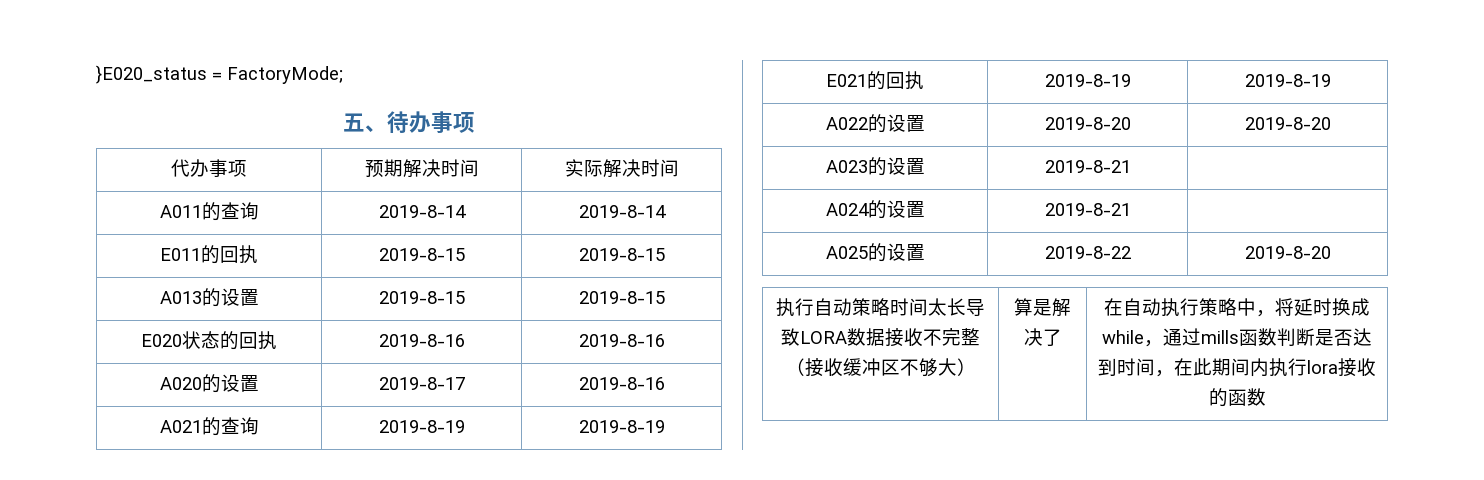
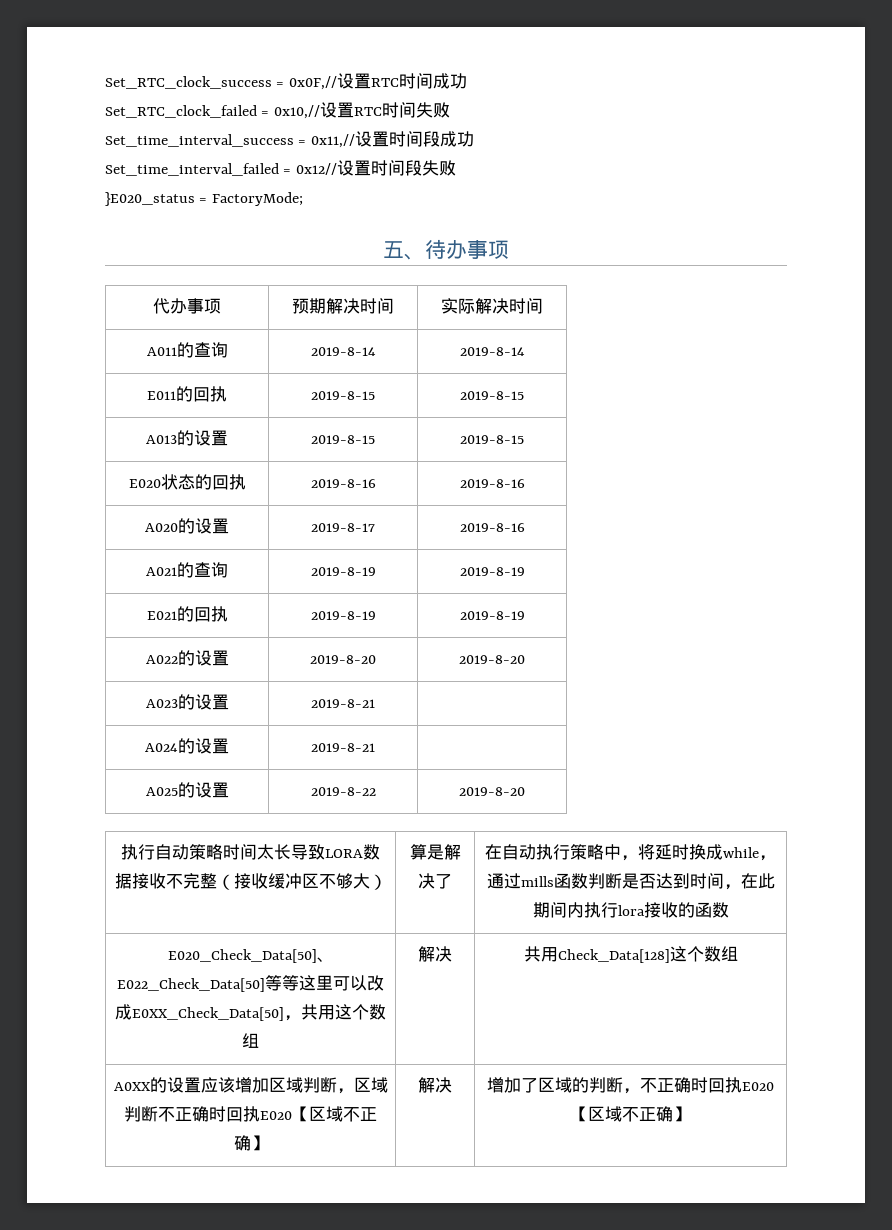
+ Set_RTC_clock_success = 0x0F,//设置RTC时间成功
+ Set_RTC_clock_failed = 0x10,//设置RTC时间失败
+ Set_time_interval_success = 0x11,//设置时间段成功
+ Set_time_interval_failed = 0x12//设置时间段失败
+ E020_Check_Data[50]、E022_Check_Data[50]等等这里可以改成E0XX_Check_Data[50]，共用这个数组 | 解决 | 共用Check_Data[128]这个数组
+ A0XX的设置应该增加区域判断，区域判断不正确时回执E020【区域不正确】 | 解决 | 增加了区域的判断，不正确时回执E020【区域不正确】

